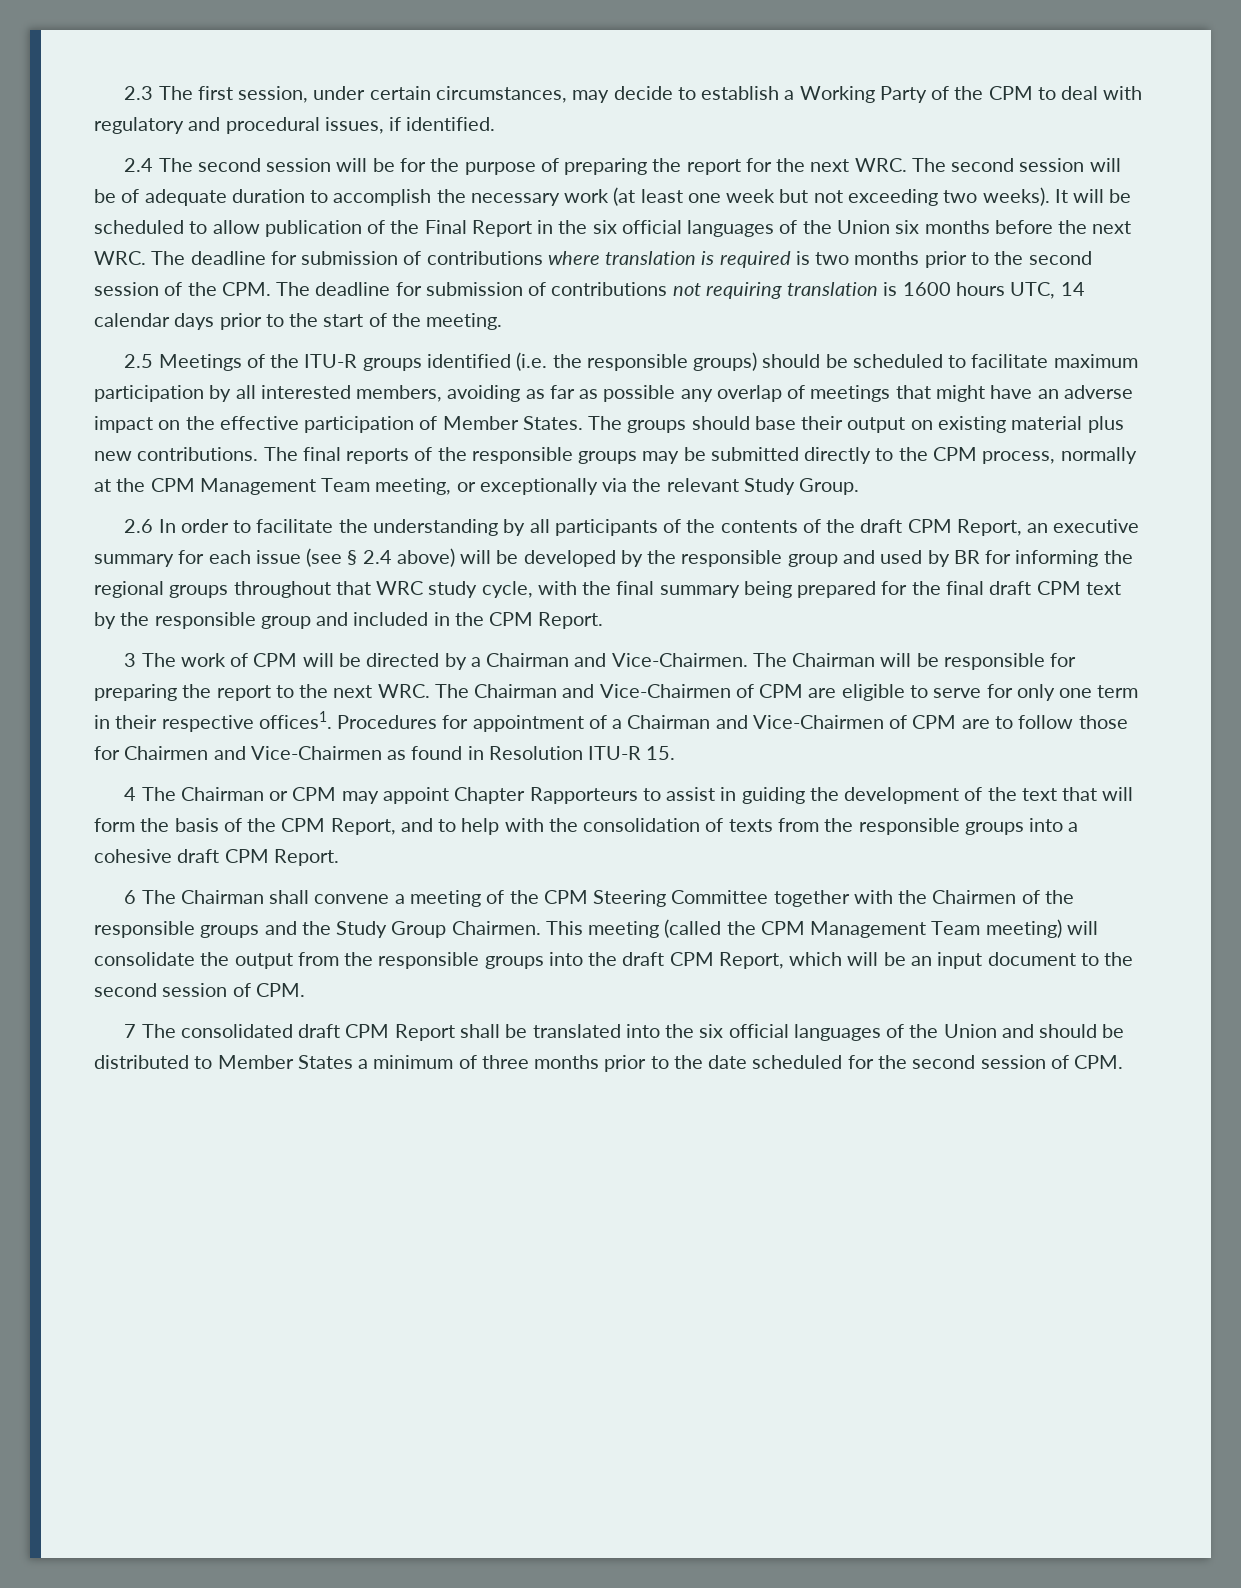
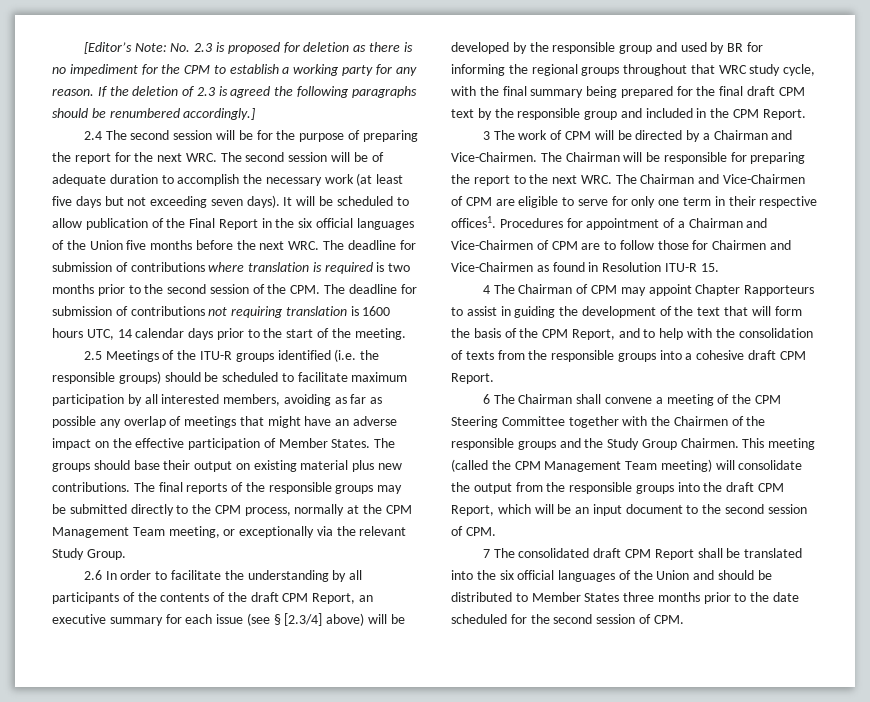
- 2.3 The first session, under certain circumstances, may decide to establish a Working Party of the CPM to deal with regulatory and procedural issues, if identified.
+ [Editor’s Note: No. 2.3 is proposed for deletion as there is no impediment for the CPM to establish a working party for any reason. If the deletion of 2.3 is agreed the following paragraphs should be renumbered accordingly.]
- 2.4 The second session will be for the purpose of preparing the report for the next WRC. The second session will be of adequate duration to accomplish the necessary work (at least one week but not exceeding two weeks).
+ 2.4 The second session will be for the purpose of preparing the report for the next WRC. The second session will be of adequate duration to accomplish the necessary work (at least five days but not exceeding seven days).
- It will be scheduled to allow publication of the Final Report in the six official languages of the Union six months before the next WRC. The deadline for submission of contributions where translation is required is two months prior to the second session of the CPM. The deadline for submission of contributions not requiring translation is 1600 hours UTC, 14 calendar days prior to the start of the meeting.
+ It will be scheduled to allow publication of the Final Report in the six official languages of the Union five months before the next WRC. The deadline for submission of contributions where translation is required is two months prior to the second session of the CPM. The deadline for submission of contributions not requiring translation is 1600 hours UTC, 14 calendar days prior to the start of the meeting.
- 2.6 In order to facilitate the understanding by all participants of the contents of the draft CPM Report, an executive summary for each issue (see § 2.4 above) will be developed by the responsible group and used by BR for informing the regional groups throughout that WRC study cycle, with the final summary being prepared for the final draft CPM text by the responsible group and included in the CPM Report.
+ 2.6 In order to facilitate the understanding by all participants of the contents of the draft CPM Report, an executive summary for each issue (see § [2.3/4] above) will be developed by the responsible group and used by BR for informing the regional groups throughout that WRC study cycle, with the final summary being prepared for the final draft CPM text by the responsible group and included in the CPM Report.
- 4 The Chairman or CPM may appoint Chapter Rapporteurs to assist in guiding the development of the text that will form the basis of the CPM Report, and to help with the consolidation of texts from the responsible groups into a cohesive draft CPM Report.
+ 4 The Chairman of CPM may appoint Chapter Rapporteurs to assist in guiding the development of the text that will form the basis of the CPM Report, and to help with the consolidation of texts from the responsible groups into a cohesive draft CPM Report.
- 7 The consolidated draft CPM Report shall be translated into the six official languages of the Union and should be distributed to Member States a minimum of three months prior to the date scheduled for the second session of CPM.
+ 7 The consolidated draft CPM Report shall be translated into the six official languages of the Union and should be distributed to Member States three months prior to the date scheduled for the second session of CPM.

